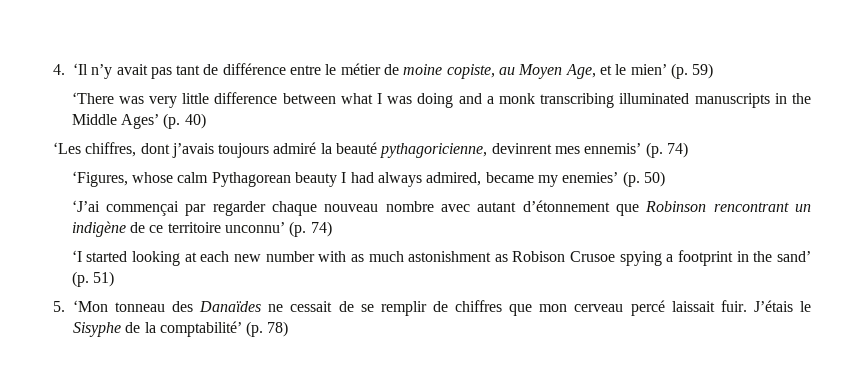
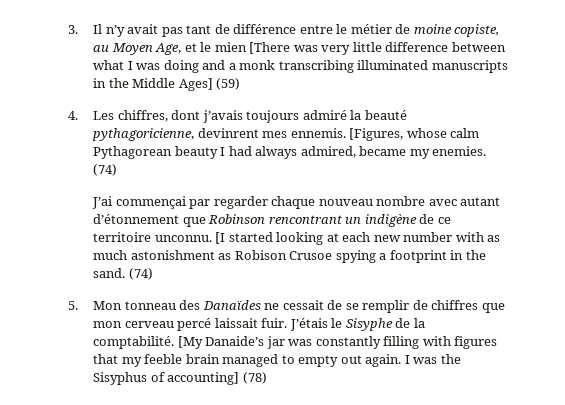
- 4. ‘Il n’y avait pas tant de différence entre le métier de moine copiste, au Moyen Age, et le mien’ (p. 59)
- ‘There was very little difference between what I was doing and a monk transcribing illuminated manuscripts in the Middle Ages’ (p. 40)
- ‘Les chiffres, dont j’avais toujours admiré la beauté pythagoricienne, devinrent mes ennemis’ (p. 74)
- ‘Figures, whose calm Pythagorean beauty I had always admired, became my enemies’ (p. 50)
- ‘J’ai commençai par regarder chaque nouveau nombre avec autant d’étonnement que Robinson rencontrant un indigène de ce territoire unconnu’ (p. 74)
- ‘I started looking at each new number with as much astonishment as Robison Crusoe spying a footprint in the sand’ (p. 51)
+ 3. Il n’y avait pas tant de différence entre le métier de moine copiste, au Moyen Age, et le mien [There was very little difference between what I was doing and a monk transcribing illuminated manuscripts in the Middle Ages] (59)
+ 4. Les chiffres, dont j’avais toujours admiré la beauté pythagoricienne, devinrent mes ennemis. [Figures, whose calm Pythagorean beauty I had always admired, became my enemies. (74)
+ J’ai commençai par regarder chaque nouveau nombre avec autant d’étonnement que Robinson rencontrant un indigène de ce territoire unconnu. [I started looking at each new number with as much astonishment as Robison Crusoe spying a footprint in the sand. (74)
- 5. ‘Mon tonneau des Danaïdes ne cessait de se remplir de chiffres que mon cerveau percé laissait fuir.
+ 5. Mon tonneau des Danaïdes ne cessait de se remplir de chiffres que mon cerveau percé laissait fuir.
- J’étais le Sisyphe de la comptabilité’ (p. 78)
+ J’étais le Sisyphe de la comptabilité. [My Danaide’s jar was constantly filling with figures that my feeble brain managed to empty out again. I was the Sisyphus of accounting] (78)

